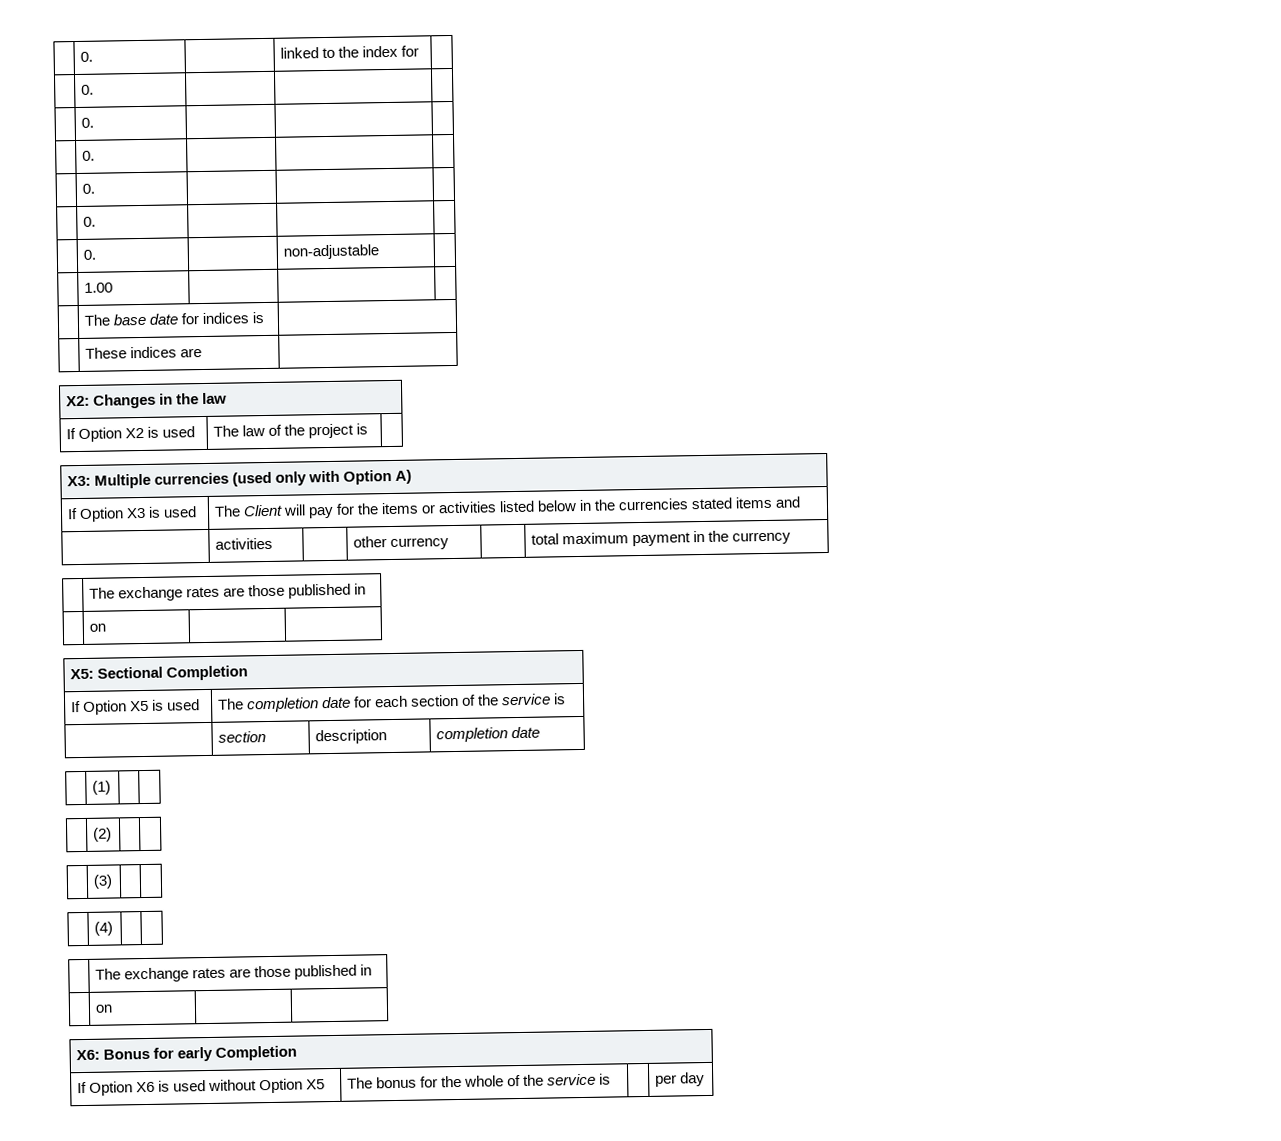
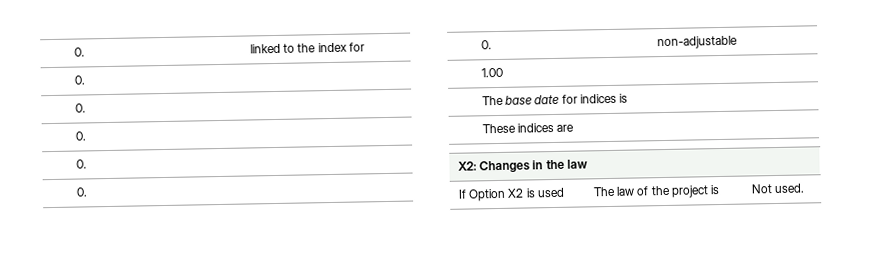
- If Option X2 is used | The law of the project is |
- X3: Multiple currencies (used only with Option A)
- If Option X3 is used | The Client will pay for the items or activities listed below in the currencies stated items and
- | activities | | other currency | | total maximum payment in the currency
- | The exchange rates are those published in
- | on | |
- X5: Sectional Completion
- If Option X5 is used | The completion date for each section of the service is
- | section | description | completion date
- | (1) | |
- | (2) | |
- | (3) | |
- | (4) | |
- | The exchange rates are those published in
- | on | |
- X6: Bonus for early Completion
- If Option X6 is used without Option X5 | The bonus for the whole of the service is | | per day
+ If Option X2 is used | The law of the project is | Not used.

